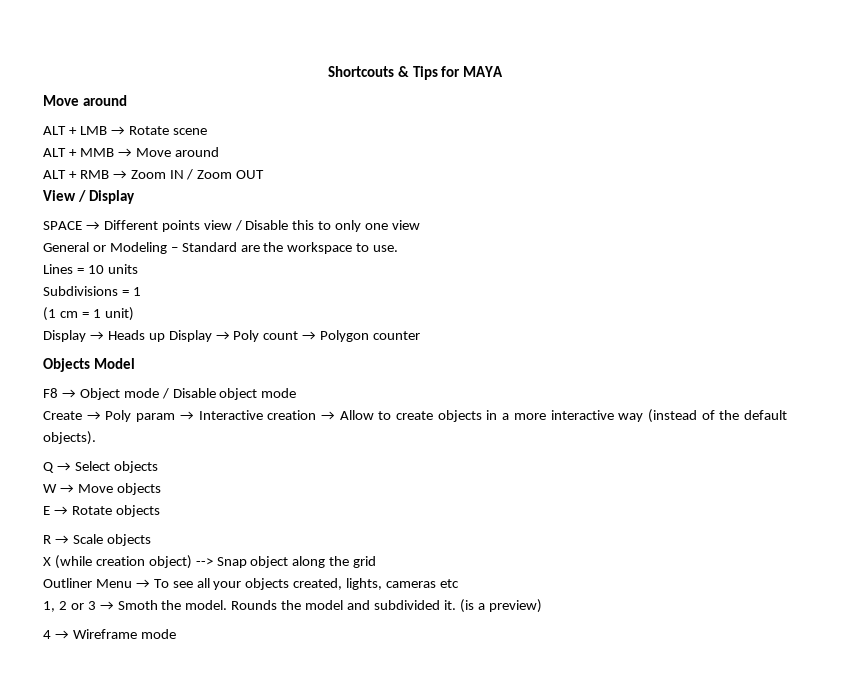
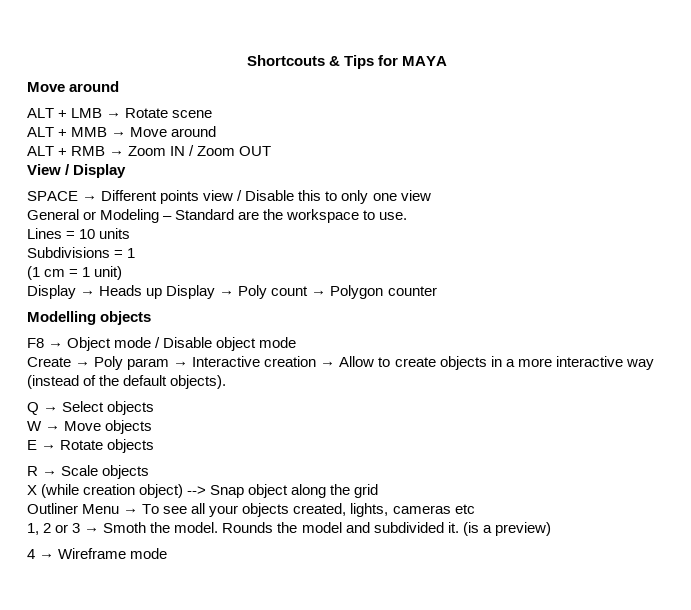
- Objects Model
+ Modelling objects

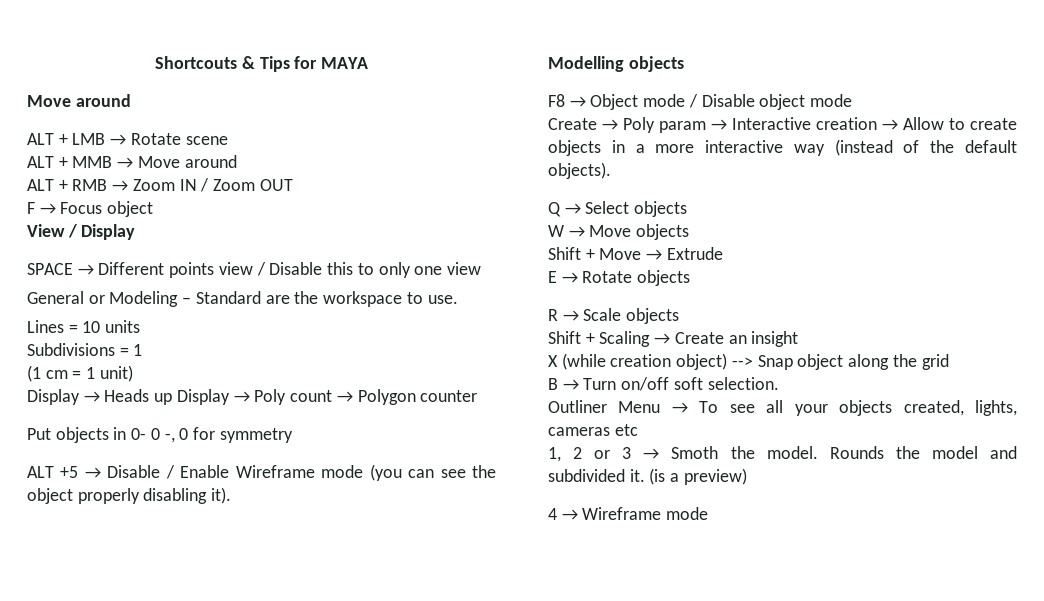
+ F → Focus object
+ Put objects in 0- 0 -, 0 for symmetry
+ ALT +5 → Disable / Enable Wireframe mode (you can see the object properly disabling it).
+ Shift + Move → Extrude
+ Shift + Scaling → Create an insight
+ B → Turn on/off soft selection.

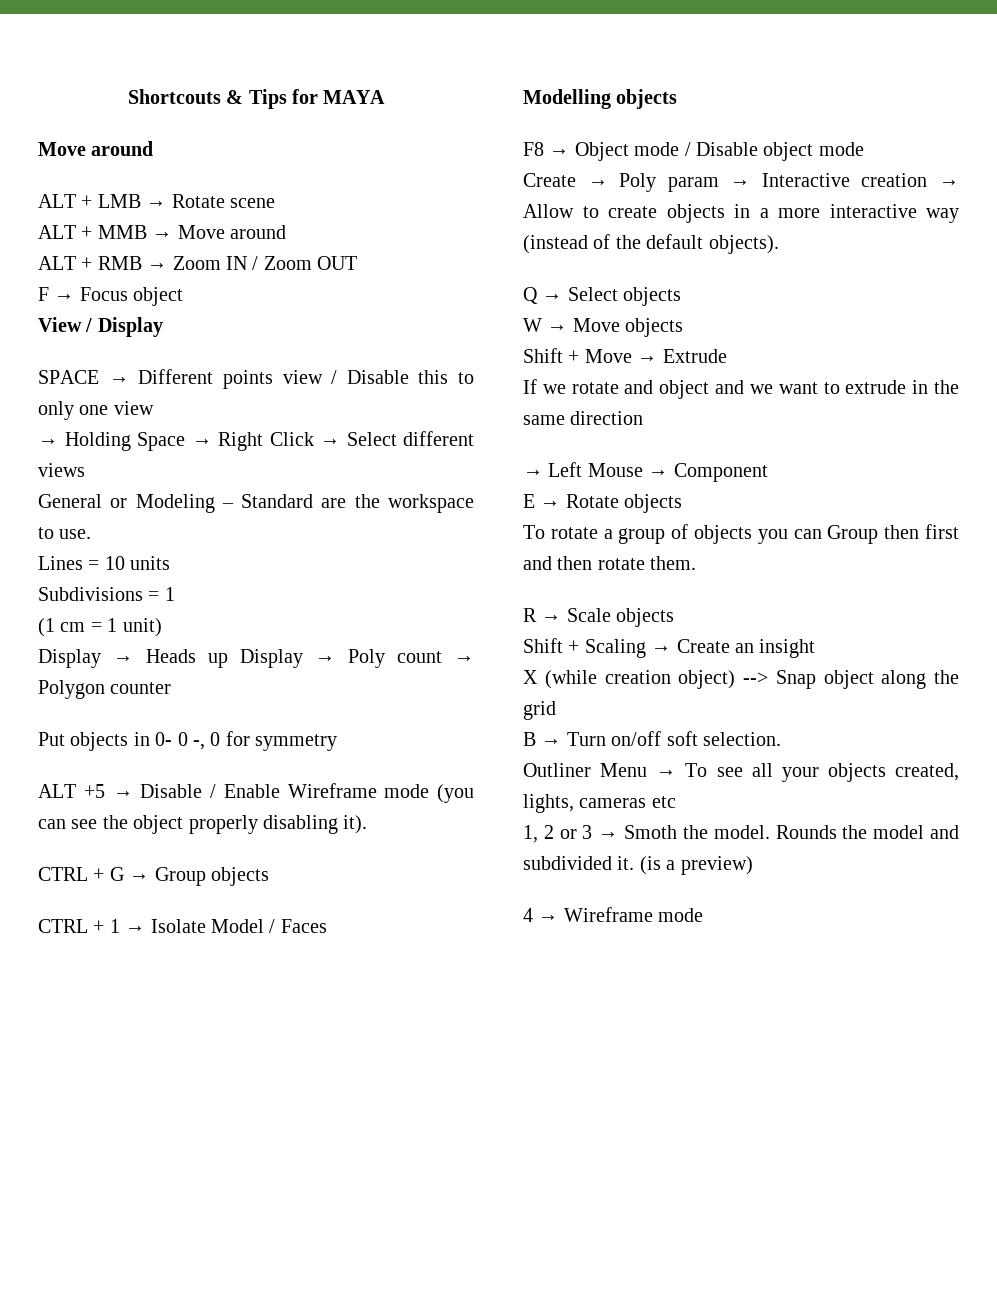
+ → Holding Space → Right Click → Select different views
+ CTRL + G → Group objects
+ CTRL + 1 → Isolate Model / Faces
+ If we rotate and object and we want to extrude in the same direction
+ → Left Mouse → Component
  E → Rotate objects
+ To rotate a group of objects you can Group then first and then rotate them.

